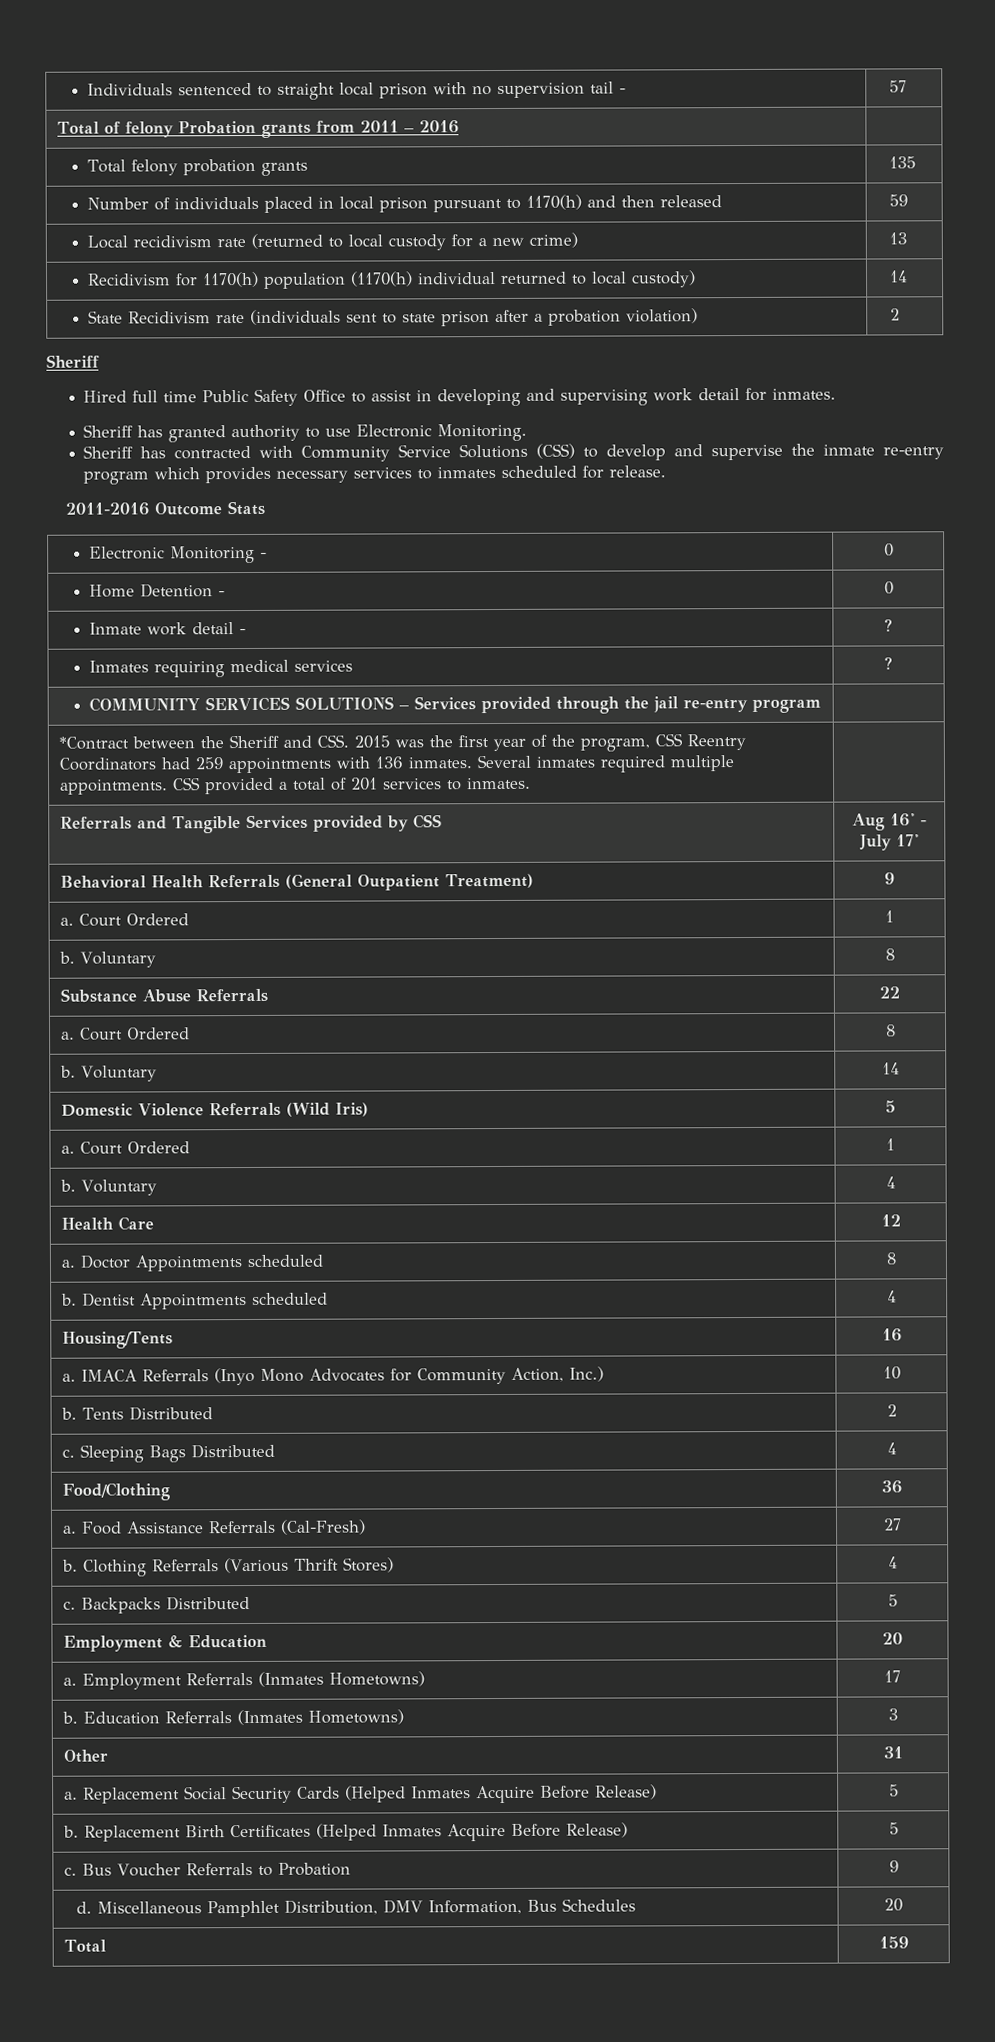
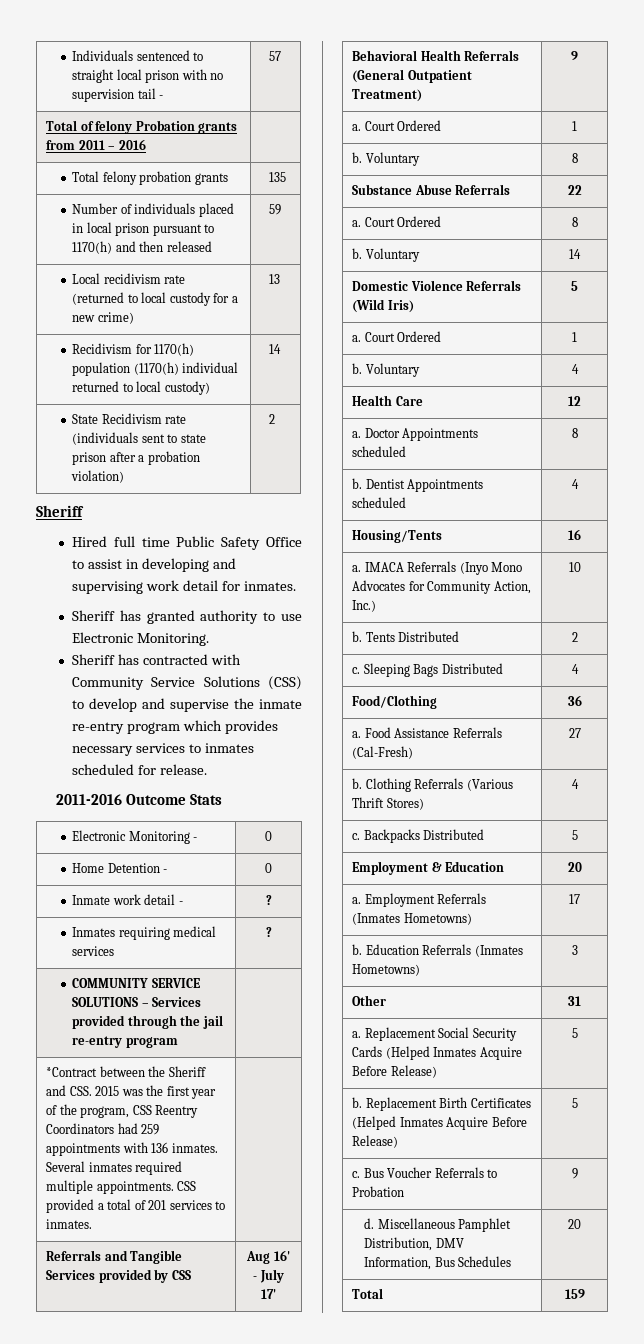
- COMMUNITY SERVICES SOLUTIONS – Services provided through the jail re-entry program |
+ COMMUNITY SERVICE SOLUTIONS – Services provided through the jail re-entry program |

